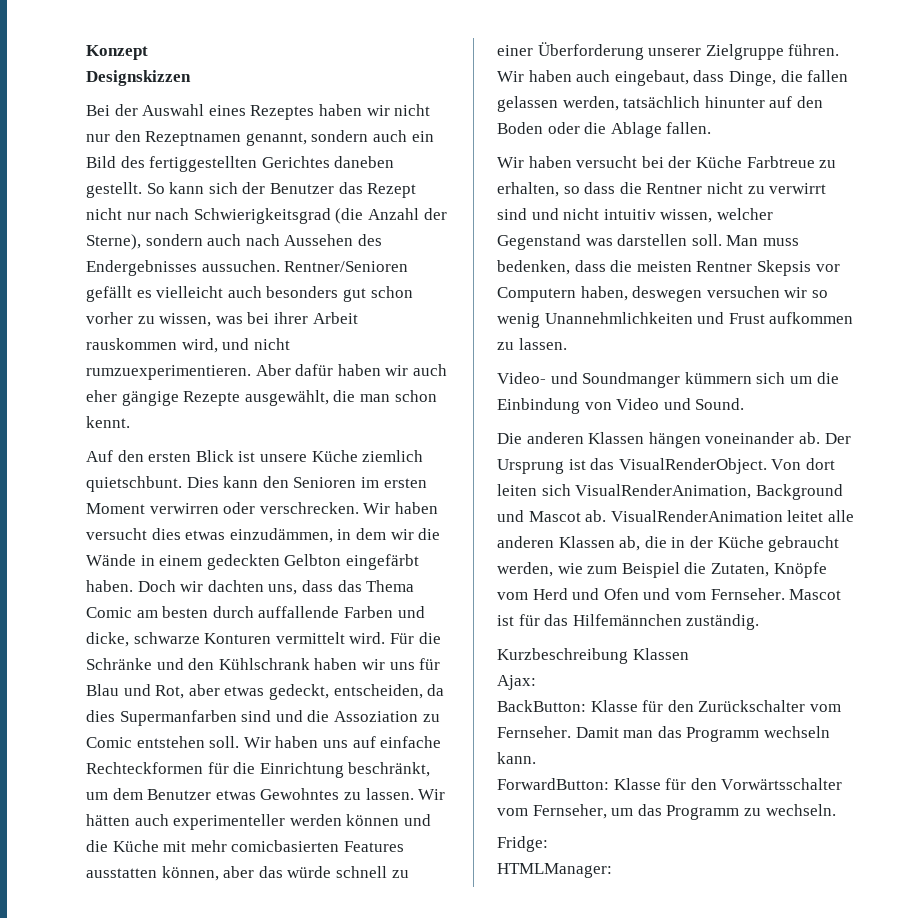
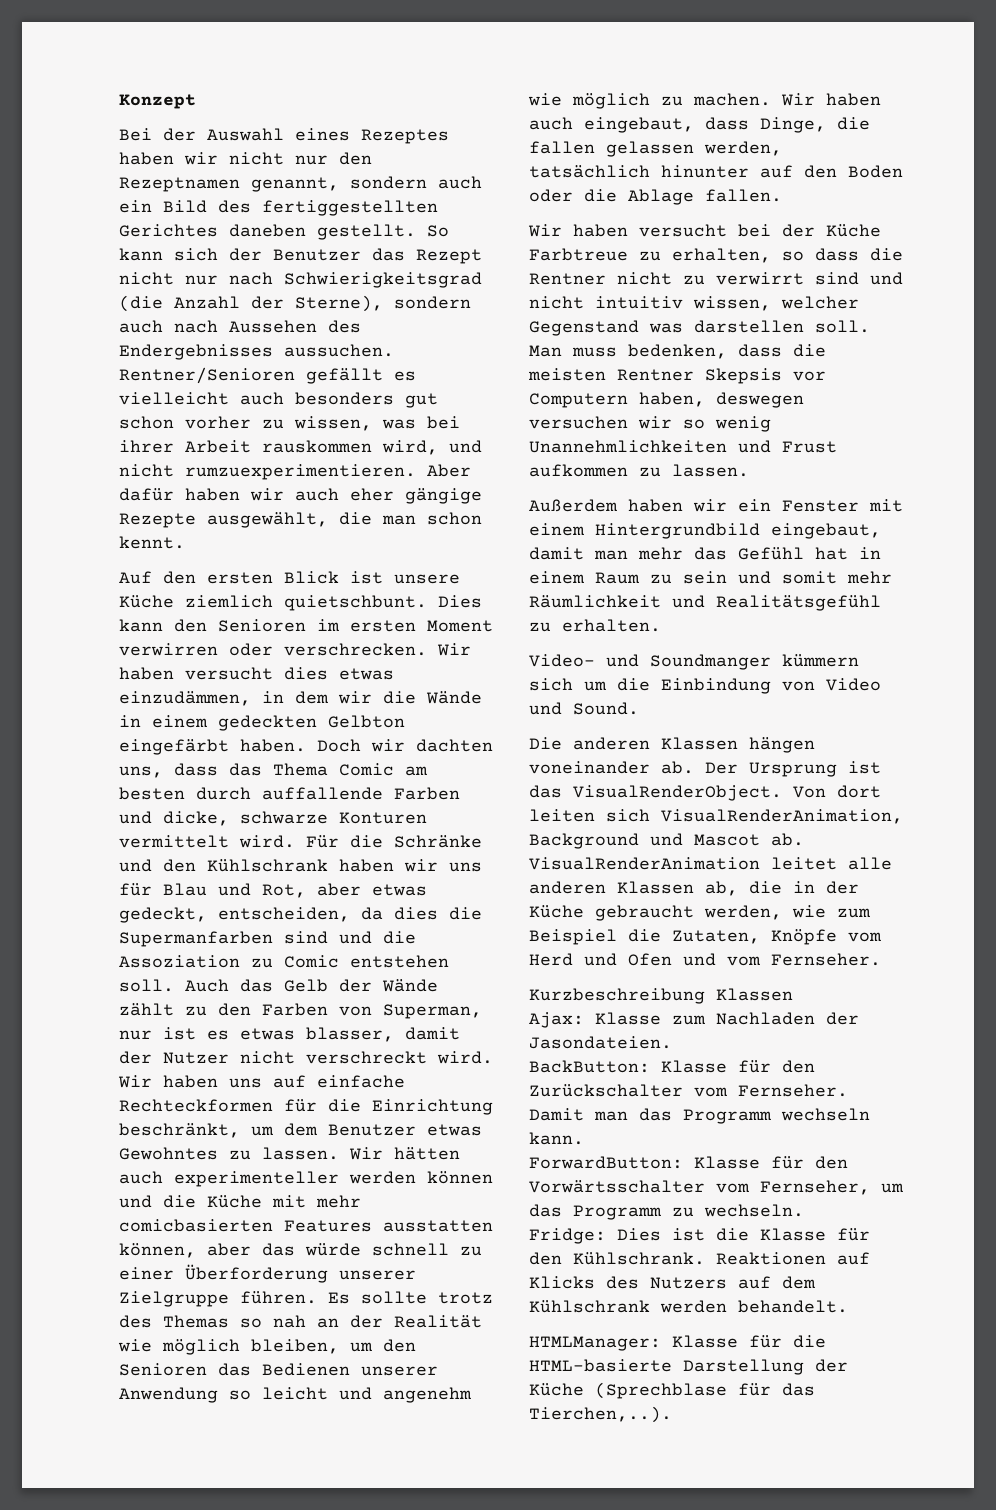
- Designskizzen
- Für die Schränke und den Kühlschrank haben wir uns für Blau und Rot, aber etwas gedeckt, entscheiden, da dies Supermanfarben sind und die Assoziation zu Comic entstehen soll.
+ Für die Schränke und den Kühlschrank haben wir uns für Blau und Rot, aber etwas gedeckt, entscheiden, da dies die Supermanfarben sind und die Assoziation zu Comic entstehen soll.
+ Auch das Gelb der Wände zählt zu den Farben von Superman, nur ist es etwas blasser, damit der Nutzer nicht verschreckt wird.
+ Es sollte trotz des Themas so nah an der Realität wie möglich bleiben, um den Senioren das Bedienen unserer Anwendung so leicht und angenehm wie möglich zu machen.
+ Außerdem haben wir ein Fenster mit einem Hintergrundbild eingebaut, damit man mehr das Gefühl hat in einem Raum zu sein und somit mehr Räumlichkeit und Realitätsgefühl zu erhalten.
- VisualRenderAnimation leitet alle anderen Klassen ab, die in der Küche gebraucht werden, wie zum Beispiel die Zutaten, Knöpfe vom Herd und Ofen und vom Fernseher. Mascot ist für das Hilfemännchen zuständig.
+ VisualRenderAnimation leitet alle anderen Klassen ab, die in der Küche gebraucht werden, wie zum Beispiel die Zutaten, Knöpfe vom Herd und Ofen und vom Fernseher.
  Kurzbeschreibung Klassen
- Ajax:
+ Ajax: Klasse zum Nachladen der Jasondateien.
- Fridge:
- HTMLManager:
+ Fridge: Dies ist die Klasse für den Kühlschrank. Reaktionen auf Klicks des Nutzers auf dem Kühlschrank werden behandelt.
+ HTMLManager: Klasse für die HTML-basierte Darstellung der Küche (Sprechblase für das Tierchen,..).

